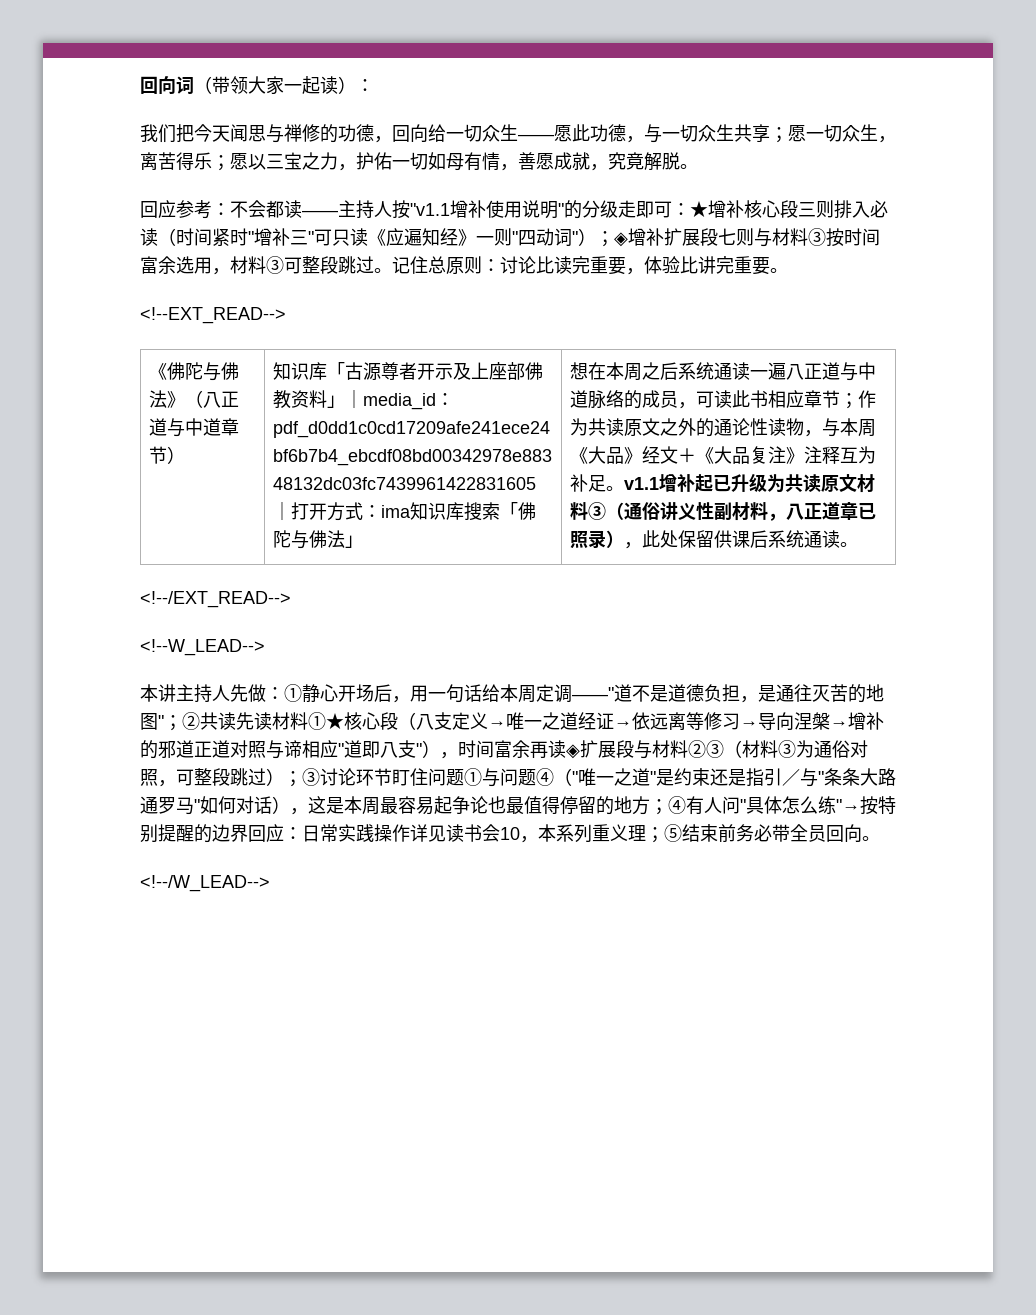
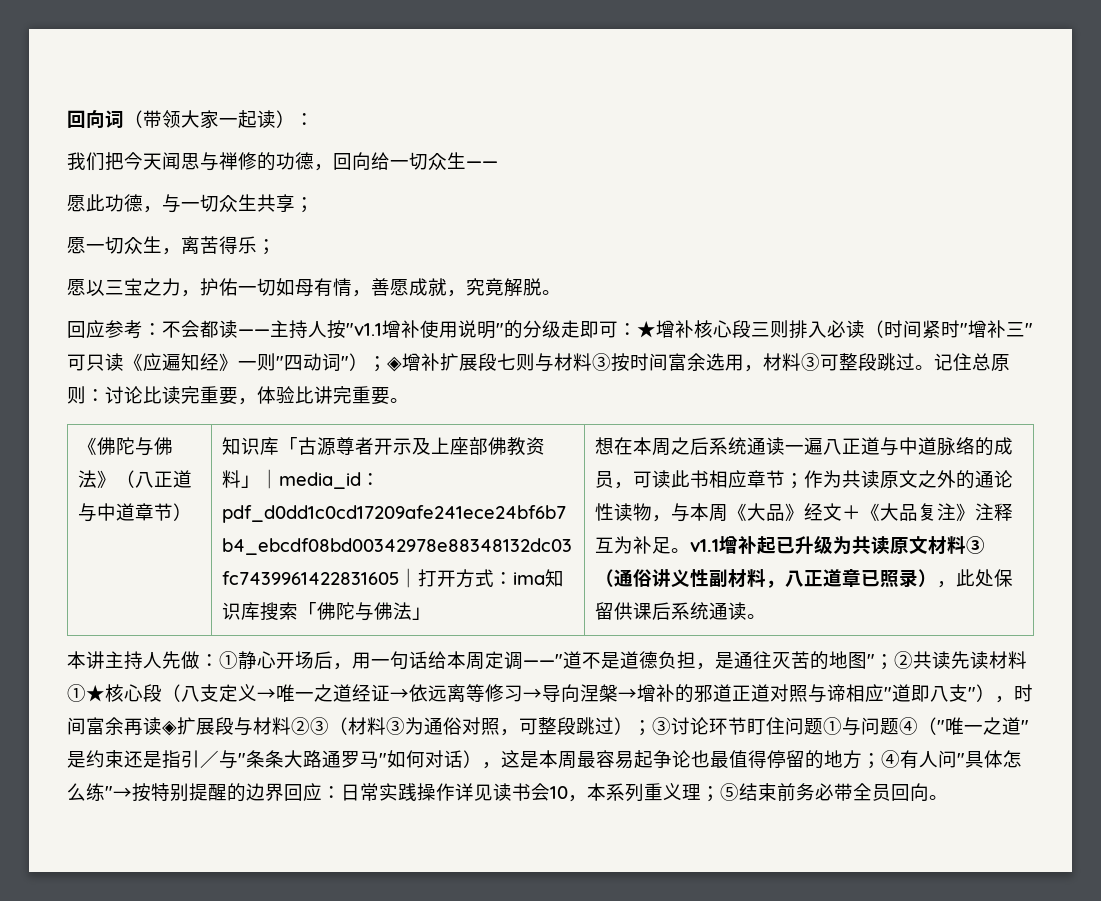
- 我们把今天闻思与禅修的功德，回向给一切众生——愿此功德，与一切众生共享；愿一切众生，离苦得乐；愿以三宝之力，护佑一切如母有情，善愿成就，究竟解脱。
+ 我们把今天闻思与禅修的功德，回向给一切众生——
+ 愿此功德，与一切众生共享；
+ 愿一切众生，离苦得乐；
+ 愿以三宝之力，护佑一切如母有情，善愿成就，究竟解脱。
- <!--EXT_READ-->
- <!--/EXT_READ-->
- <!--W_LEAD-->
- <!--/W_LEAD-->

